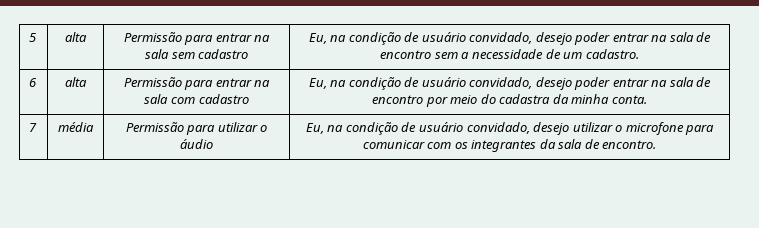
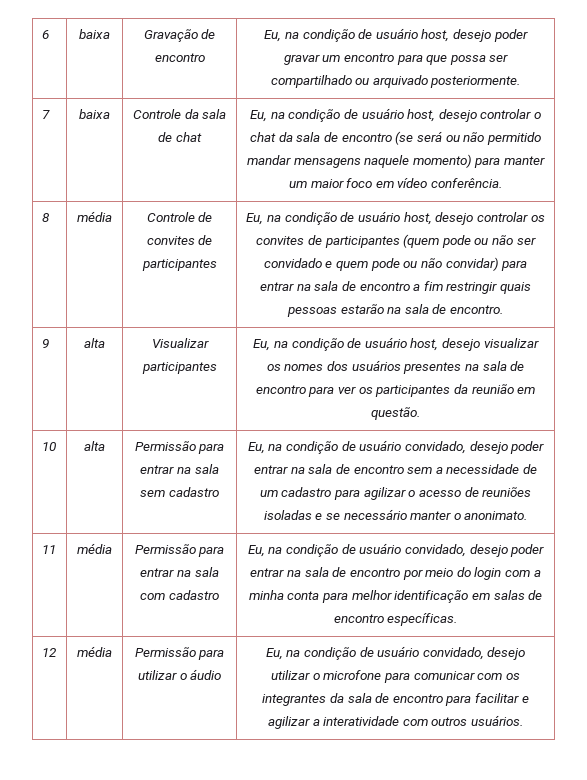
- 5 | alta | Permissão para entrar na sala sem cadastro | Eu, na condição de usuário convidado, desejo poder entrar na sala de encontro sem a necessidade de um cadastro.
- 6 | alta | Permissão para entrar na sala com cadastro | Eu, na condição de usuário convidado, desejo poder entrar na sala de encontro por meio do cadastra da minha conta.
- 7 | média | Permissão para utilizar o áudio | Eu, na condição de usuário convidado, desejo utilizar o microfone para comunicar com os integrantes da sala de encontro.
+ 6 | baixa | Gravação de encontro | Eu, na condição de usuário host, desejo poder gravar um encontro para que possa ser compartilhado ou arquivado posteriormente.
+ 7 | baixa | Controle da sala de chat | Eu, na condição de usuário host, desejo controlar o chat da sala de encontro (se será ou não permitido mandar mensagens naquele momento) para manter um maior foco em vídeo conferência.
+ 8 | média | Controle de convites de participantes | Eu, na condição de usuário host, desejo controlar os convites de participantes (quem pode ou não ser convidado e quem pode ou não convidar) para entrar na sala de encontro a fim restringir quais pessoas estarão na sala de encontro.
+ 9 | alta | Visualizar participantes | Eu, na condição de usuário host, desejo visualizar os nomes dos usuários presentes na sala de encontro para ver os participantes da reunião em questão.
+ 10 | alta | Permissão para entrar na sala sem cadastro | Eu, na condição de usuário convidado, desejo poder entrar na sala de encontro sem a necessidade de um cadastro para agilizar o acesso de reuniões isoladas e se necessário manter o anonimato.
+ 11 | média | Permissão para entrar na sala com cadastro | Eu, na condição de usuário convidado, desejo poder entrar na sala de encontro por meio do login com a minha conta para melhor identificação em salas de encontro específicas.
+ 12 | média | Permissão para utilizar o áudio | Eu, na condição de usuário convidado, desejo utilizar o microfone para comunicar com os integrantes da sala de encontro para facilitar e agilizar a interatividade com outros usuários.

